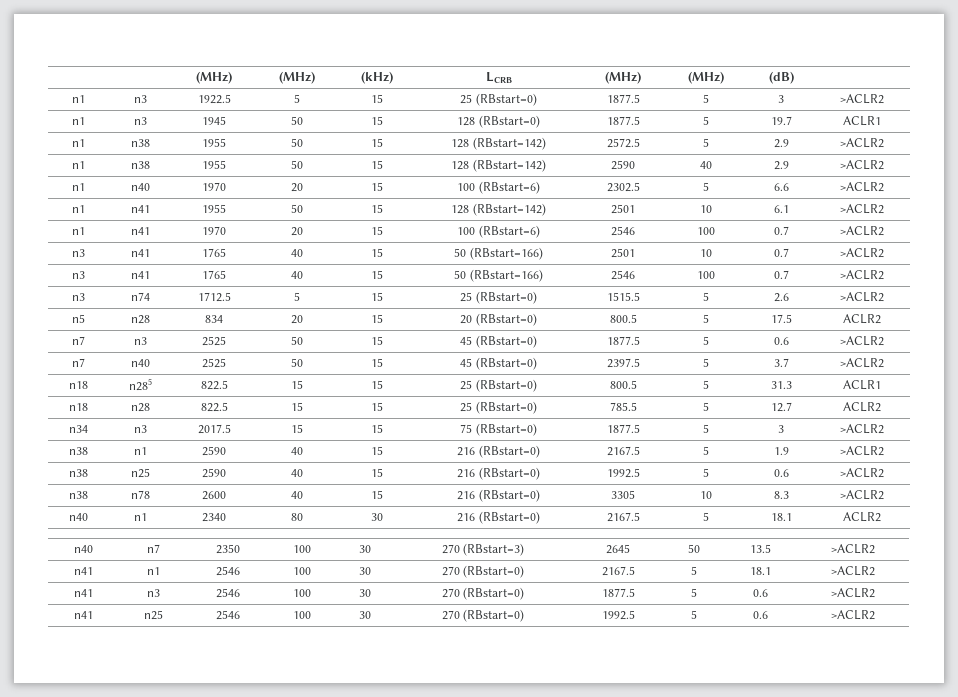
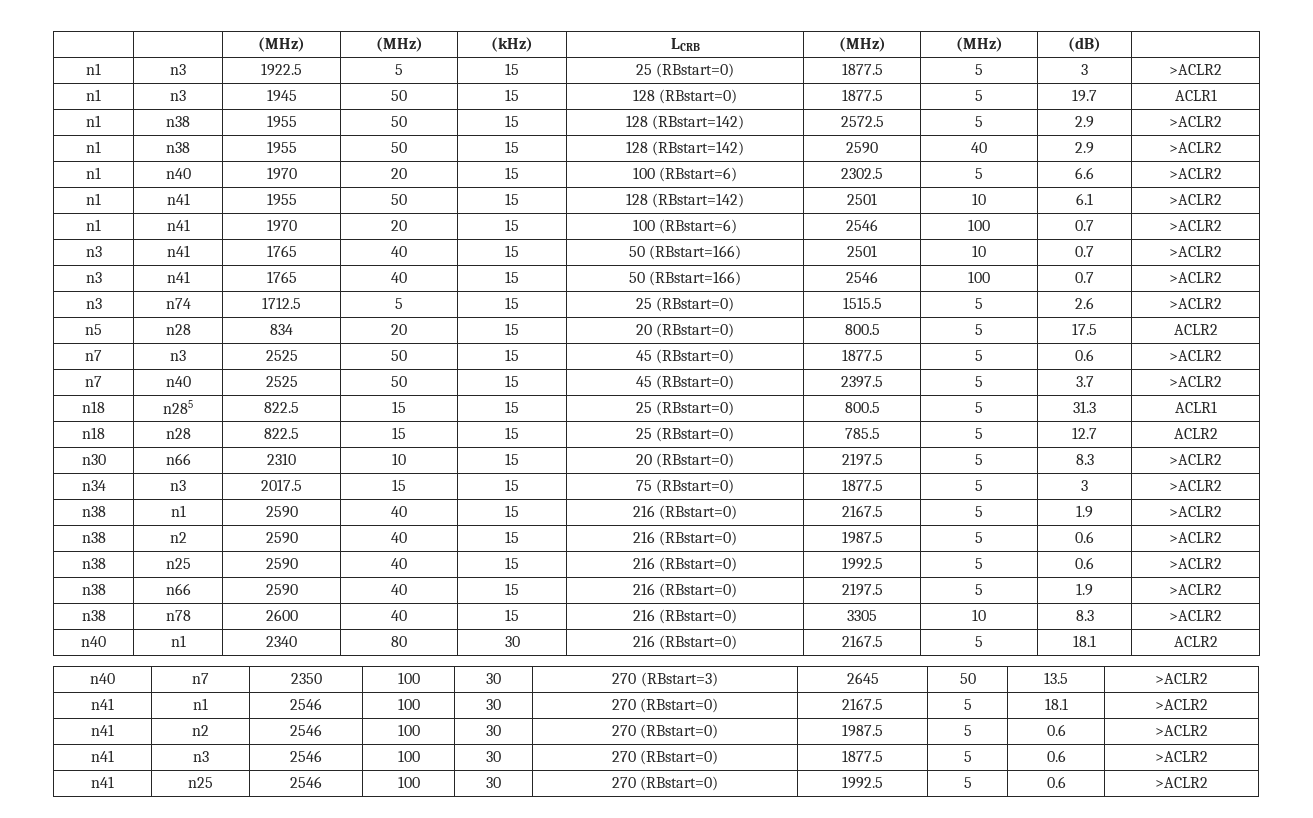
+ n30 | n66 | 2310 | 10 | 15 | 20 (RBstart=0) | 2197.5 | 5 | 8.3 | >ACLR2
+ n38 | n2 | 2590 | 40 | 15 | 216 (RBstart=0) | 1987.5 | 5 | 0.6 | >ACLR2
+ n38 | n66 | 2590 | 40 | 15 | 216 (RBstart=0) | 2197.5 | 5 | 1.9 | >ACLR2
+ n41 | n2 | 2546 | 100 | 30 | 270 (RBstart=0) | 1987.5 | 5 | 0.6 | >ACLR2

